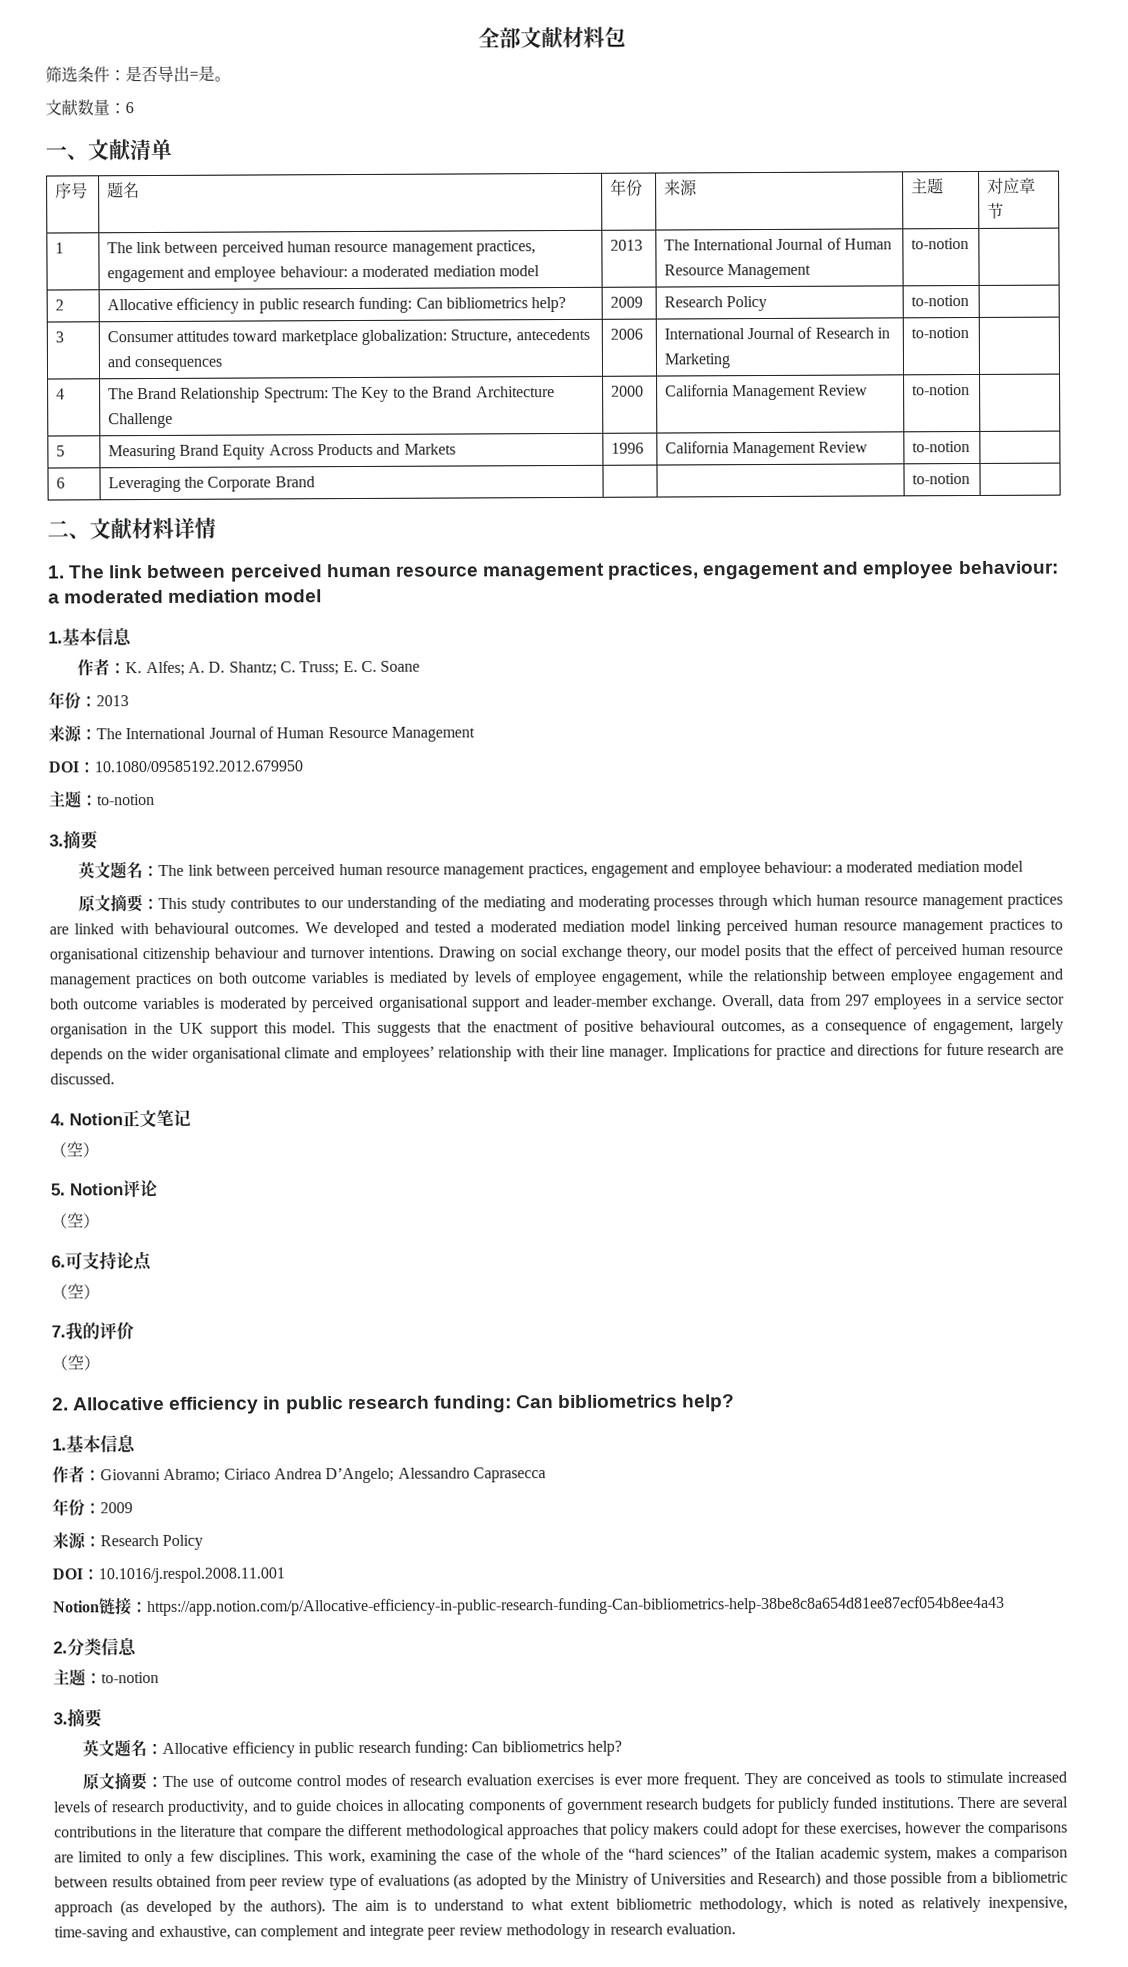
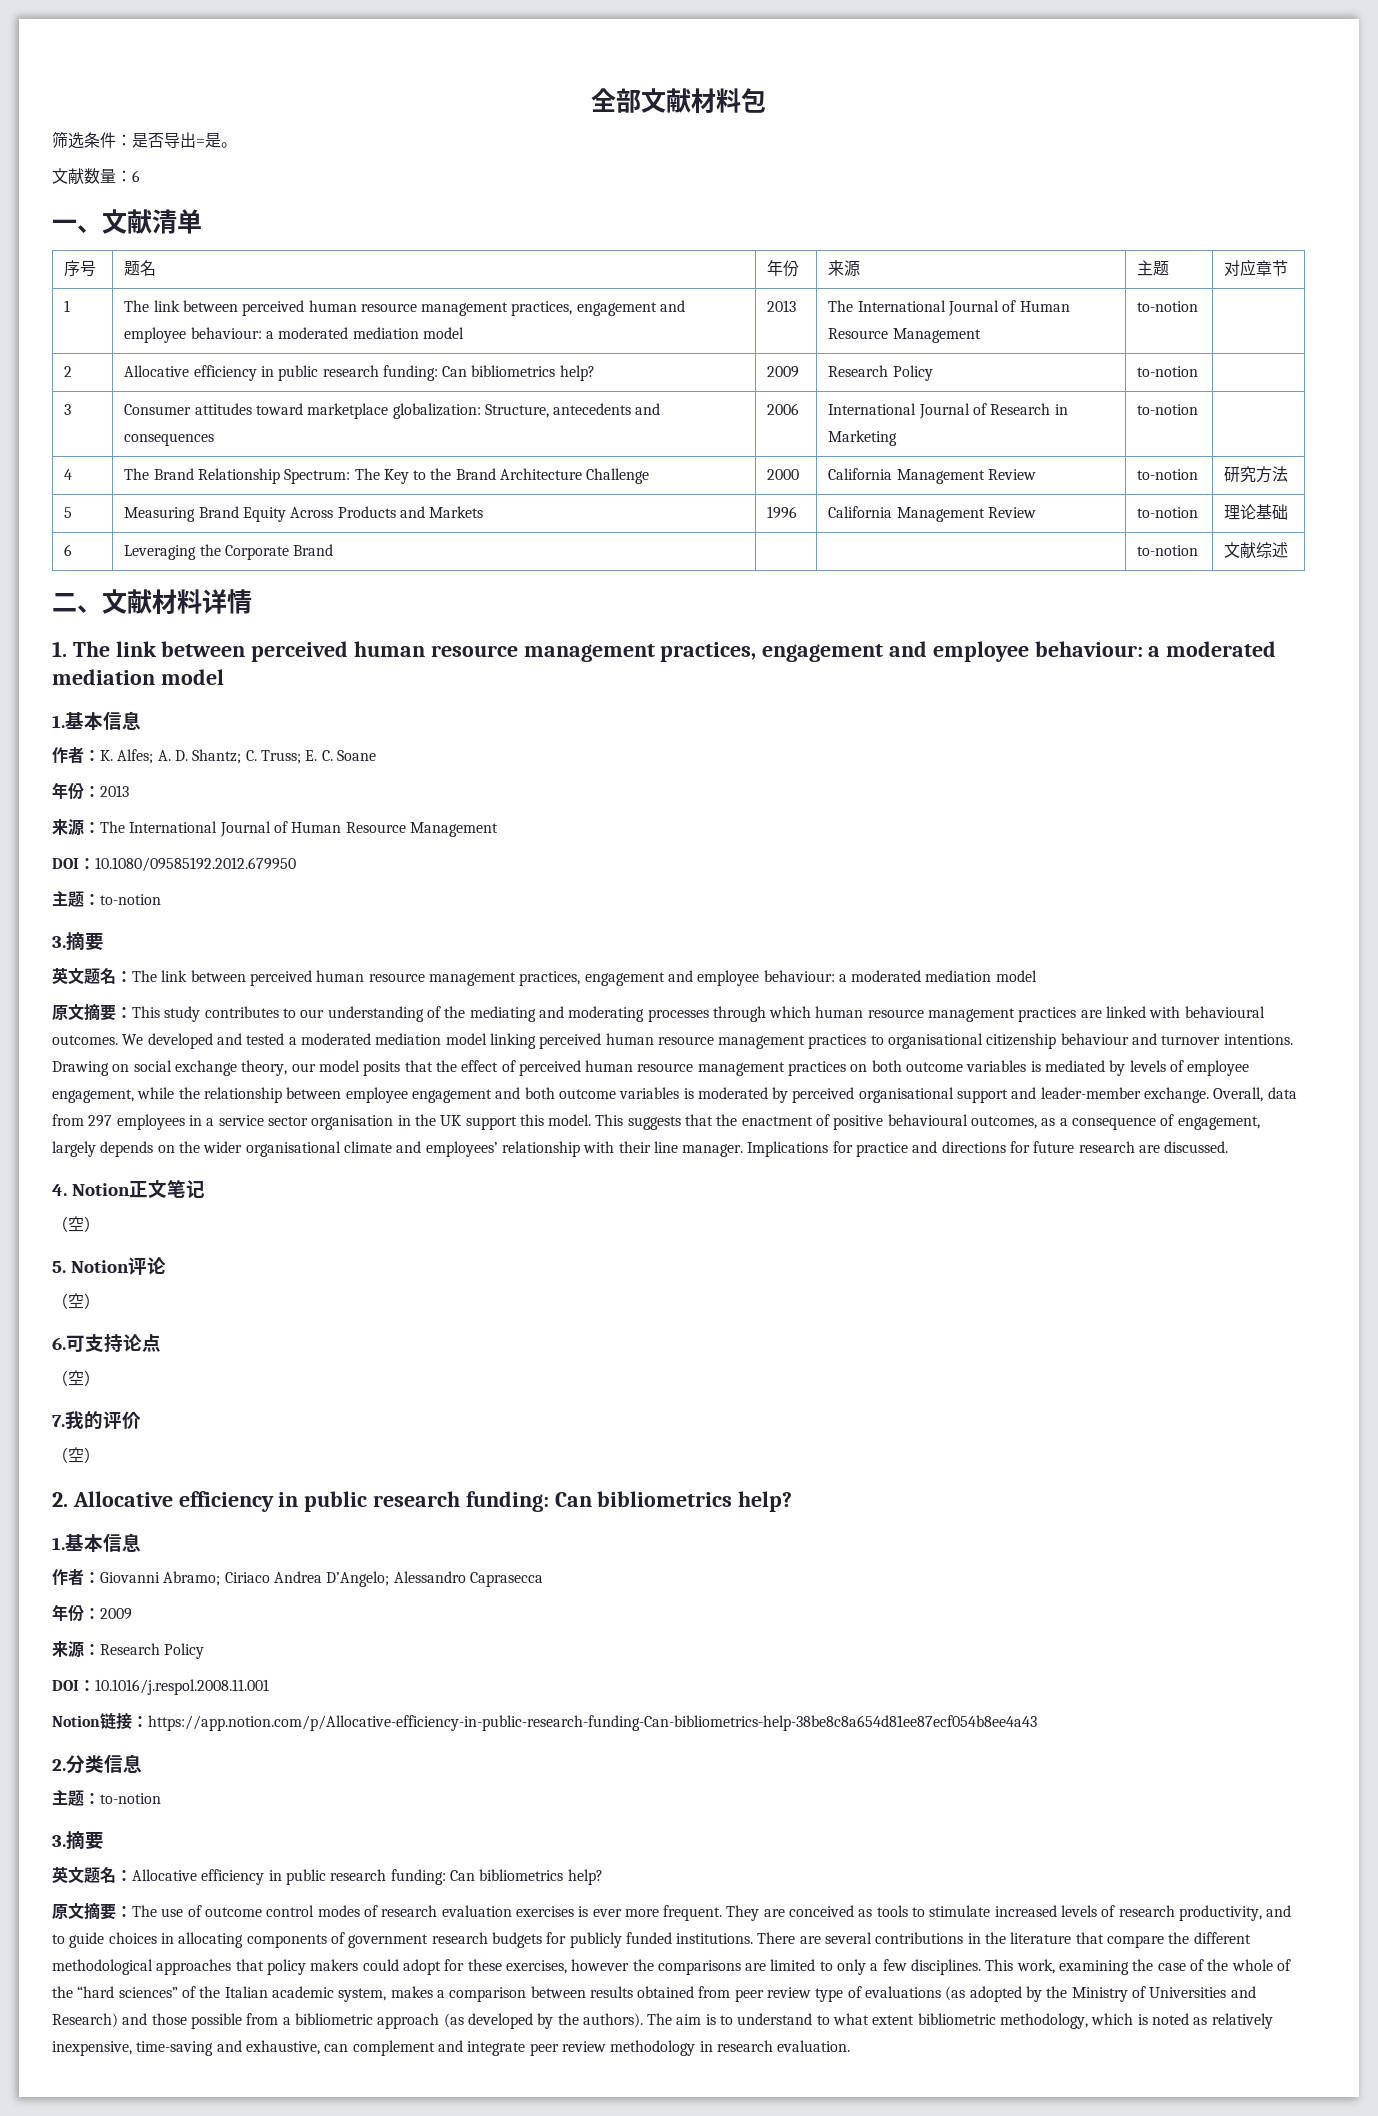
- 4 | The Brand Relationship Spectrum: The Key to the Brand Architecture Challenge | 2000 | California Management Review | to-notion |
+ 4 | The Brand Relationship Spectrum: The Key to the Brand Architecture Challenge | 2000 | California Management Review | to-notion | 研究方法
- 5 | Measuring Brand Equity Across Products and Markets | 1996 | California Management Review | to-notion |
+ 5 | Measuring Brand Equity Across Products and Markets | 1996 | California Management Review | to-notion | 理论基础
- 6 | Leveraging the Corporate Brand | | | to-notion |
+ 6 | Leveraging the Corporate Brand | | | to-notion | 文献综述

